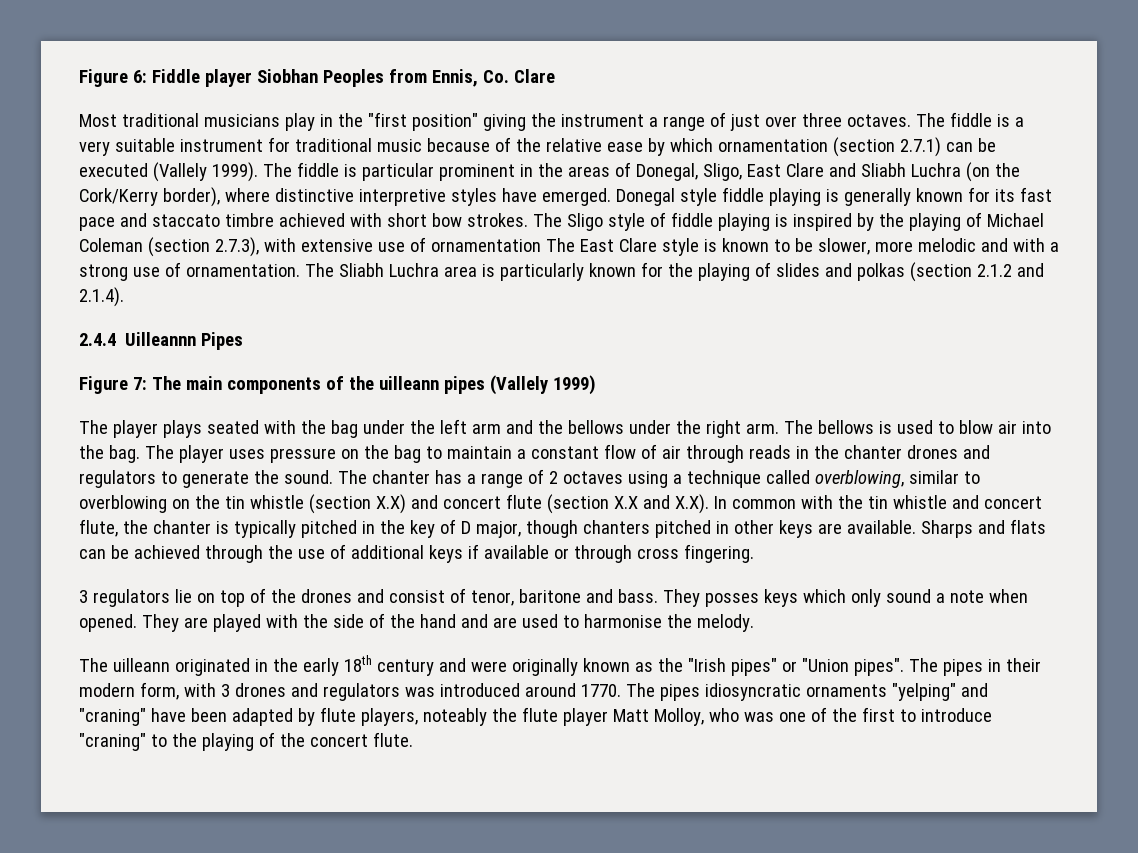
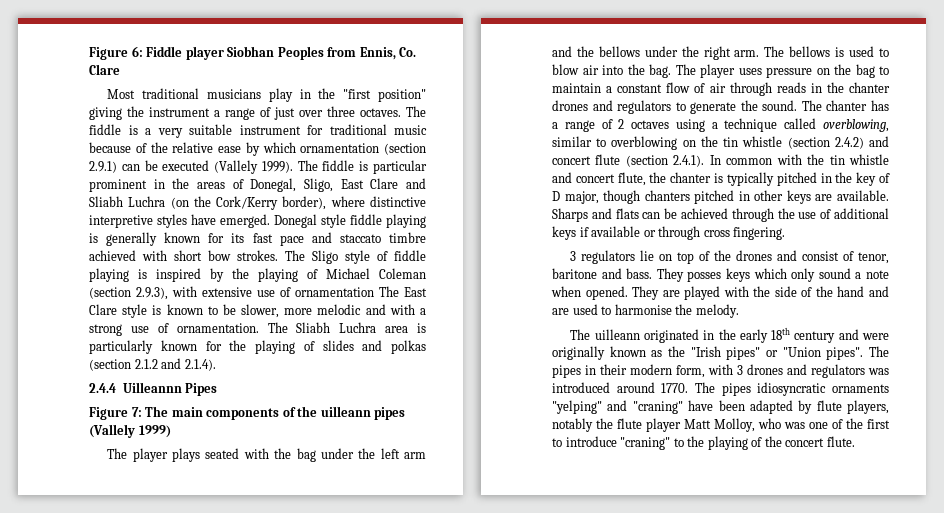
- The fiddle is a very suitable instrument for traditional music because of the relative ease by which ornamentation (section 2.7.1) can be executed (Vallely 1999).
+ The fiddle is a very suitable instrument for traditional music because of the relative ease by which ornamentation (section 2.9.1) can be executed (Vallely 1999).
- The Sligo style of fiddle playing is inspired by the playing of Michael Coleman (section 2.7.3), with extensive use of ornamentation The East Clare style is known to be slower, more melodic and with a strong use of ornamentation.
+ The Sligo style of fiddle playing is inspired by the playing of Michael Coleman (section 2.9.3), with extensive use of ornamentation The East Clare style is known to be slower, more melodic and with a strong use of ornamentation.
- The chanter has a range of 2 octaves using a technique called overblowing, similar to overblowing on the tin whistle (section X.X) and concert flute (section X.X and X.X). In common with the tin whistle and concert flute, the chanter is typically pitched in the key of D major, though chanters pitched in other keys are available.
+ The chanter has a range of 2 octaves using a technique called overblowing, similar to overblowing on the tin whistle (section 2.4.2) and concert flute (section 2.4.1). In common with the tin whistle and concert flute, the chanter is typically pitched in the key of D major, though chanters pitched in other keys are available.
- The pipes idiosyncratic ornaments "yelping" and "craning" have been adapted by flute players, noteably the flute player Matt Molloy, who was one of the first to introduce "craning" to the playing of the concert flute.
+ The pipes idiosyncratic ornaments "yelping" and "craning" have been adapted by flute players, notably the flute player Matt Molloy, who was one of the first to introduce "craning" to the playing of the concert flute.

